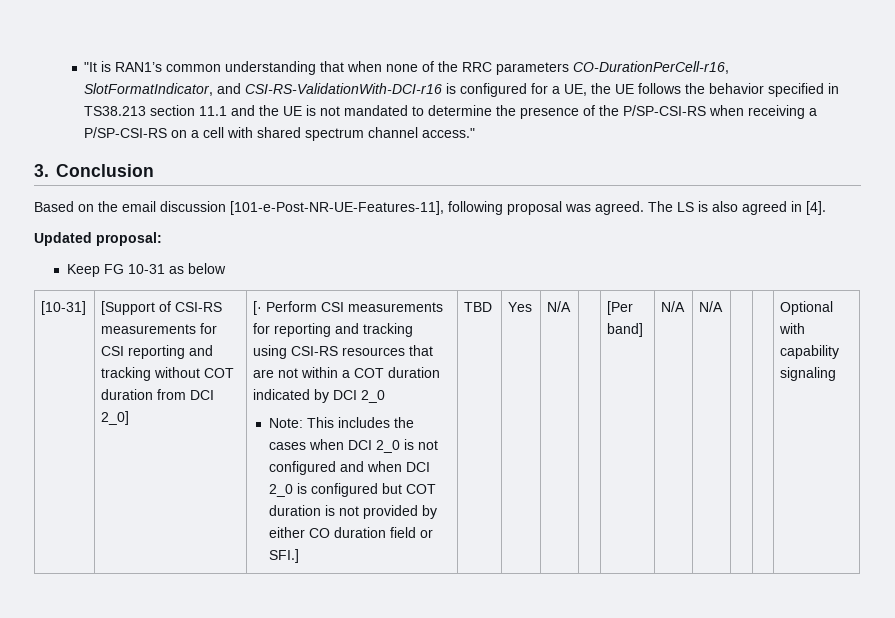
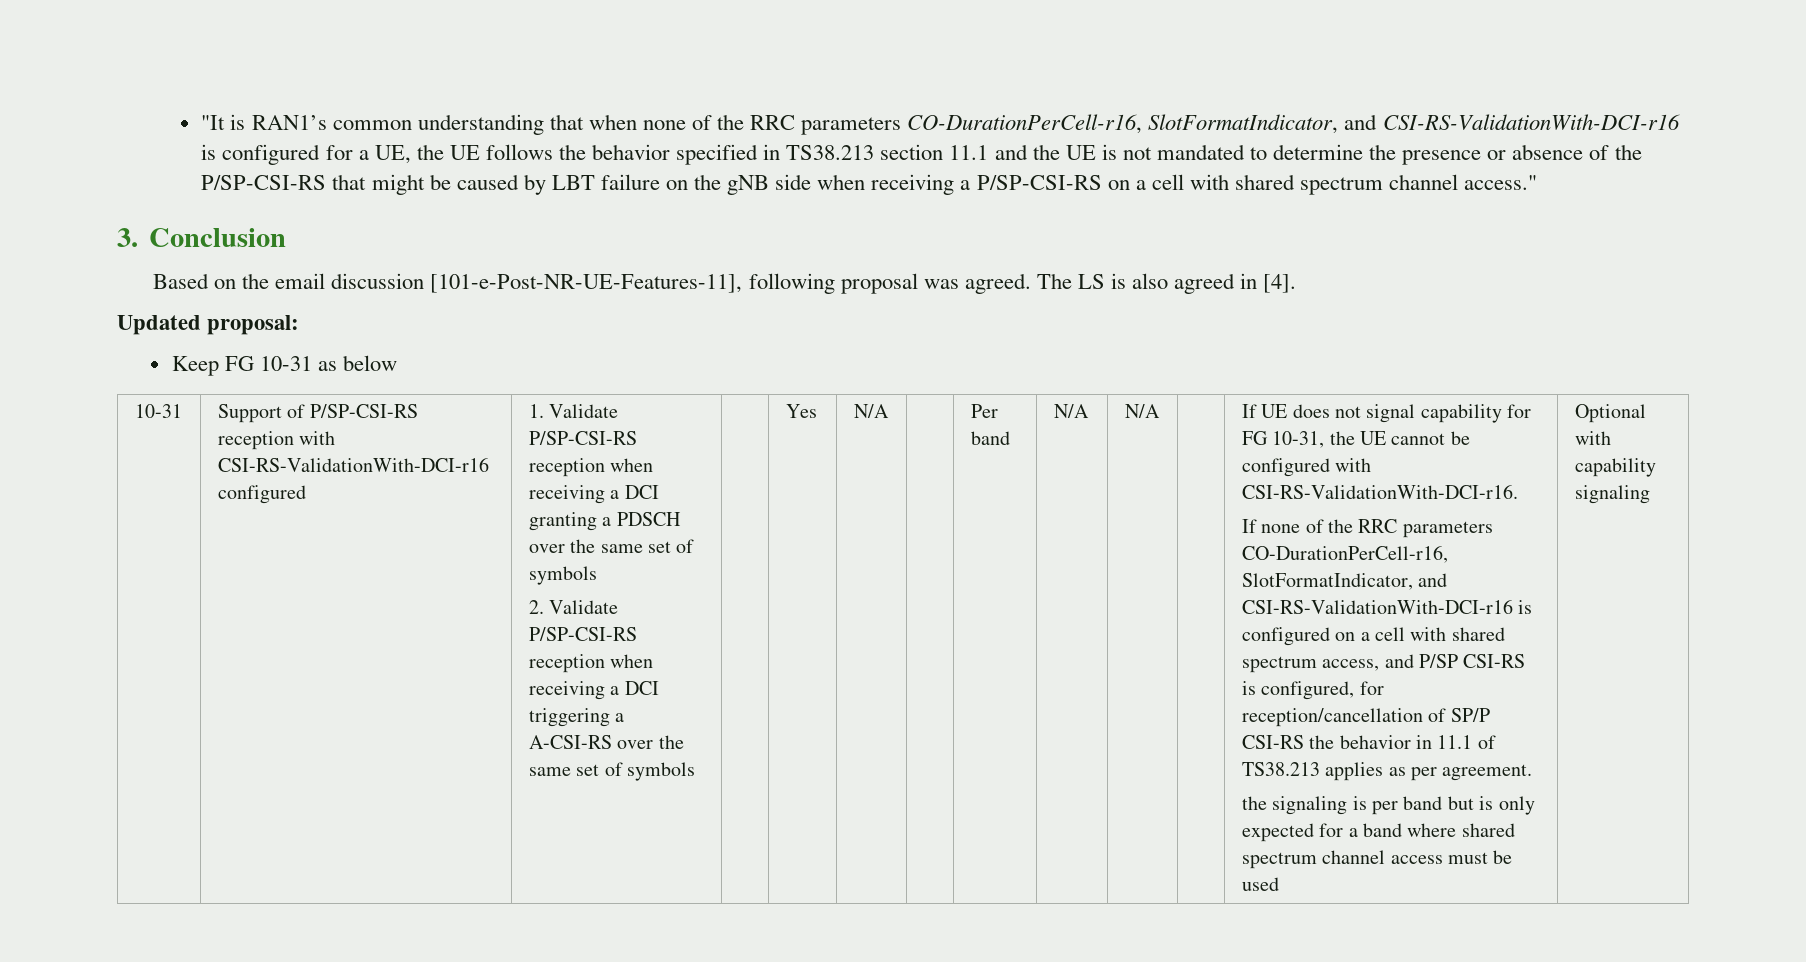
- "It is RAN1’s common understanding that when none of the RRC parameters CO-DurationPerCell-r16, SlotFormatIndicator, and CSI-RS-ValidationWith-DCI-r16 is configured for a UE, the UE follows the behavior specified in TS38.213 section 11.1 and the UE is not mandated to determine the presence of the P/SP-CSI-RS when receiving a P/SP-CSI-RS on a cell with shared spectrum channel access."
+ "It is RAN1’s common understanding that when none of the RRC parameters CO-DurationPerCell-r16, SlotFormatIndicator, and CSI-RS-ValidationWith-DCI-r16 is configured for a UE, the UE follows the behavior specified in TS38.213 section 11.1 and the UE is not mandated to determine the presence or absence of the P/SP-CSI-RS that might be caused by LBT failure on the gNB side when receiving a P/SP-CSI-RS on a cell with shared spectrum channel access."
- [10-31] | [Support of CSI-RS measurements for CSI reporting and tracking without COT duration from DCI 2_0] | [· Perform CSI measurements for reporting and tracking using CSI-RS resources that are not within a COT duration indicated by DCI 2_0
- Note: This includes the cases when DCI 2_0 is not configured and when DCI 2_0 is configured but COT duration is not provided by either CO duration field or SFI.] | TBD
+ 10-31 | Support of P/SP-CSI-RS reception with CSI-RS-ValidationWith-DCI-r16 configured | 1. Validate P/SP-CSI-RS reception when receiving a DCI granting a PDSCH over the same set of symbols
+ 2. Validate P/SP-CSI-RS reception when receiving a DCI triggering a A-CSI-RS over the same set of symbols
- [Per band]
+ Per band
+ If UE does not signal capability for FG 10-31, the UE cannot be configured with CSI-RS-ValidationWith-DCI-r16.
+ If none of the RRC parameters CO-DurationPerCell-r16, SlotFormatIndicator, and CSI-RS-ValidationWith-DCI-r16 is configured on a cell with shared spectrum access, and P/SP CSI-RS is configured, for reception/cancellation of SP/P CSI-RS the behavior in 11.1 of TS38.213 applies as per agreement.
+ the signaling is per band but is only expected for a band where shared spectrum channel access must be used

